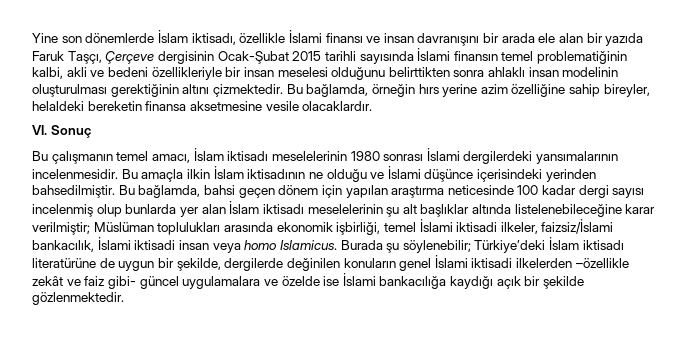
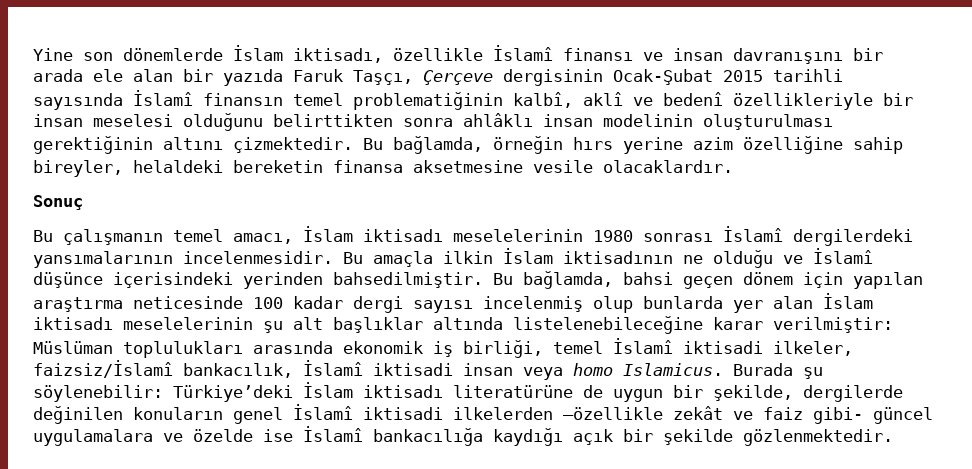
- Yine son dönemlerde İslam iktisadı, özellikle İslami finansı ve insan davranışını bir arada ele alan bir yazıda Faruk Taşçı, Çerçeve dergisinin Ocak-Şubat 2015 tarihli sayısında İslami finansın temel problematiğinin kalbi, akli ve bedeni özellikleriyle bir insan meselesi olduğunu belirttikten sonra ahlaklı insan modelinin oluşturulması gerektiğinin altını çizmektedir.
+ Yine son dönemlerde İslam iktisadı, özellikle İslamî finansı ve insan davranışını bir arada ele alan bir yazıda Faruk Taşçı, Çerçeve dergisinin Ocak-Şubat 2015 tarihli sayısında İslamî finansın temel problematiğinin kalbî, aklî ve bedenî özellikleriyle bir insan meselesi olduğunu belirttikten sonra ahlâklı insan modelinin oluşturulması gerektiğinin altını çizmektedir.
- VI. Sonuç
+ Sonuç
- Bu çalışmanın temel amacı, İslam iktisadı meselelerinin 1980 sonrası İslami dergilerdeki yansımalarının incelenmesidir.
+ Bu çalışmanın temel amacı, İslam iktisadı meselelerinin 1980 sonrası İslamî dergilerdeki yansımalarının incelenmesidir.
- Bu amaçla ilkin İslam iktisadının ne olduğu ve İslami düşünce içerisindeki yerinden bahsedilmiştir.
+ Bu amaçla ilkin İslam iktisadının ne olduğu ve İslamî düşünce içerisindeki yerinden bahsedilmiştir.
- Bu bağlamda, bahsi geçen dönem için yapılan araştırma neticesinde 100 kadar dergi sayısı incelenmiş olup bunlarda yer alan İslam iktisadı meselelerinin şu alt başlıklar altında listelenebileceğine karar verilmiştir; Müslüman toplulukları arasında ekonomik işbirliği, temel İslami iktisadi ilkeler, faizsiz/İslami bankacılık, İslami iktisadi insan veya homo Islamicus.
+ Bu bağlamda, bahsi geçen dönem için yapılan araştırma neticesinde 100 kadar dergi sayısı incelenmiş olup bunlarda yer alan İslam iktisadı meselelerinin şu alt başlıklar altında listelenebileceğine karar verilmiştir: Müslüman toplulukları arasında ekonomik iş birliği, temel İslamî iktisadi ilkeler, faizsiz/İslamî bankacılık, İslamî iktisadi insan veya homo Islamicus.
- Burada şu söylenebilir; Türkiye’deki İslam iktisadı literatürüne de uygun bir şekilde, dergilerde değinilen konuların genel İslami iktisadi ilkelerden –özellikle zekât ve faiz gibi- güncel uygulamalara ve özelde ise İslami bankacılığa kaydığı açık bir şekilde gözlenmektedir.
+ Burada şu söylenebilir: Türkiye’deki İslam iktisadı literatürüne de uygun bir şekilde, dergilerde değinilen konuların genel İslamî iktisadi ilkelerden –özellikle zekât ve faiz gibi- güncel uygulamalara ve özelde ise İslamî bankacılığa kaydığı açık bir şekilde gözlenmektedir.

